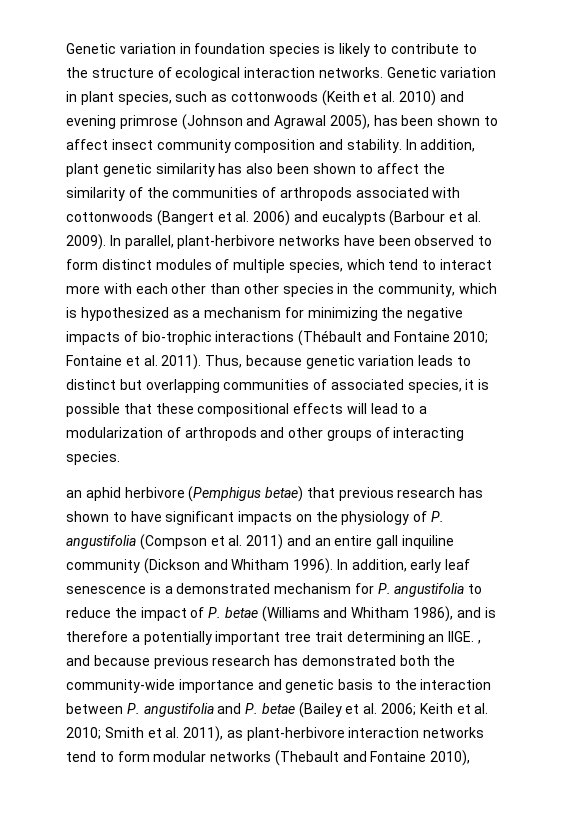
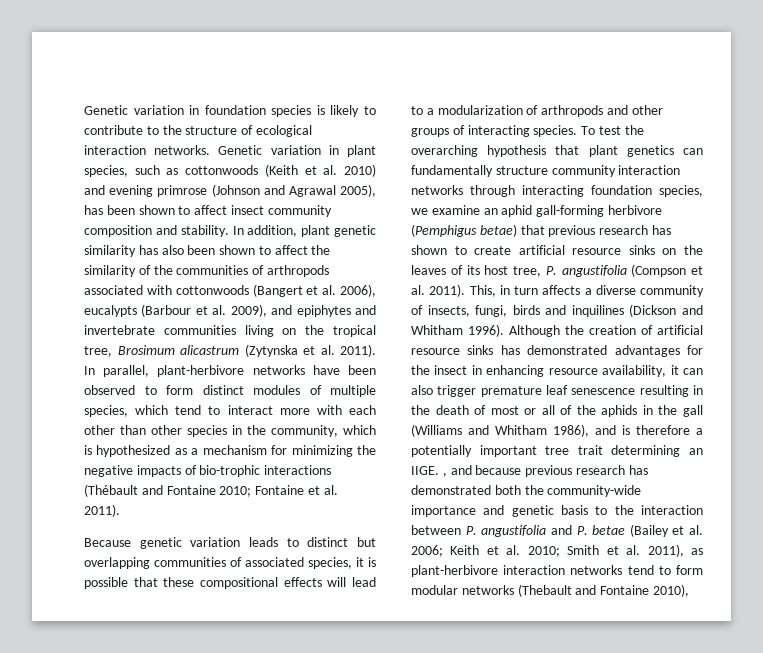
- In addition, plant genetic similarity has also been shown to affect the similarity of the communities of arthropods associated with cottonwoods (Bangert et al. 2006) and eucalypts (Barbour et al. 2009).
+ In addition, plant genetic similarity has also been shown to affect the similarity of the communities of arthropods associated with cottonwoods (Bangert et al. 2006), eucalypts (Barbour et al. 2009), and epiphytes and invertebrate communities living on the tropical tree, Brosimum alicastrum (Zytynska et al. 2011).
- Fontaine et al. 2011). Thus, because genetic variation leads to distinct but overlapping communities of associated species, it is possible that these compositional effects will lead to a modularization of arthropods and other groups of interacting species.
- an aphid herbivore (Pemphigus betae) that previous research has shown to have significant impacts on the physiology of P. angustifolia (Compson et al. 2011) and an entire gall inquiline community (Dickson and Whitham 1996). In addition, early leaf senescence is a demonstrated mechanism for P. angustifolia to reduce the impact of P. betae (Williams and Whitham 1986), and is therefore a potentially important tree trait determining an IIGE. , and because previous research has demonstrated both the community-wide importance and genetic basis to the interaction between P. angustifolia and P. betae (Bailey et al. 2006;
+ Fontaine et al. 2011).
+ Because genetic variation leads to distinct but overlapping communities of associated species, it is possible that these compositional effects will lead to a modularization of arthropods and other groups of interacting species. To test the overarching hypothesis that plant genetics can fundamentally structure community interaction networks through interacting foundation species, we examine an aphid gall-forming herbivore (Pemphigus betae) that previous research has shown to create artificial resource sinks on the leaves of its host tree, P. angustifolia (Compson et al. 2011). This, in turn affects a diverse community of insects, fungi, birds and inquilines (Dickson and Whitham 1996). Although the creation of artificial resource sinks has demonstrated advantages for the insect in enhancing resource availability, it can also trigger premature leaf senescence resulting in the death of most or all of the aphids in the gall (Williams and Whitham 1986), and is therefore a potentially important tree trait determining an IIGE. , and because previous research has demonstrated both the community-wide importance and genetic basis to the interaction between P. angustifolia and P. betae (Bailey et al. 2006;

